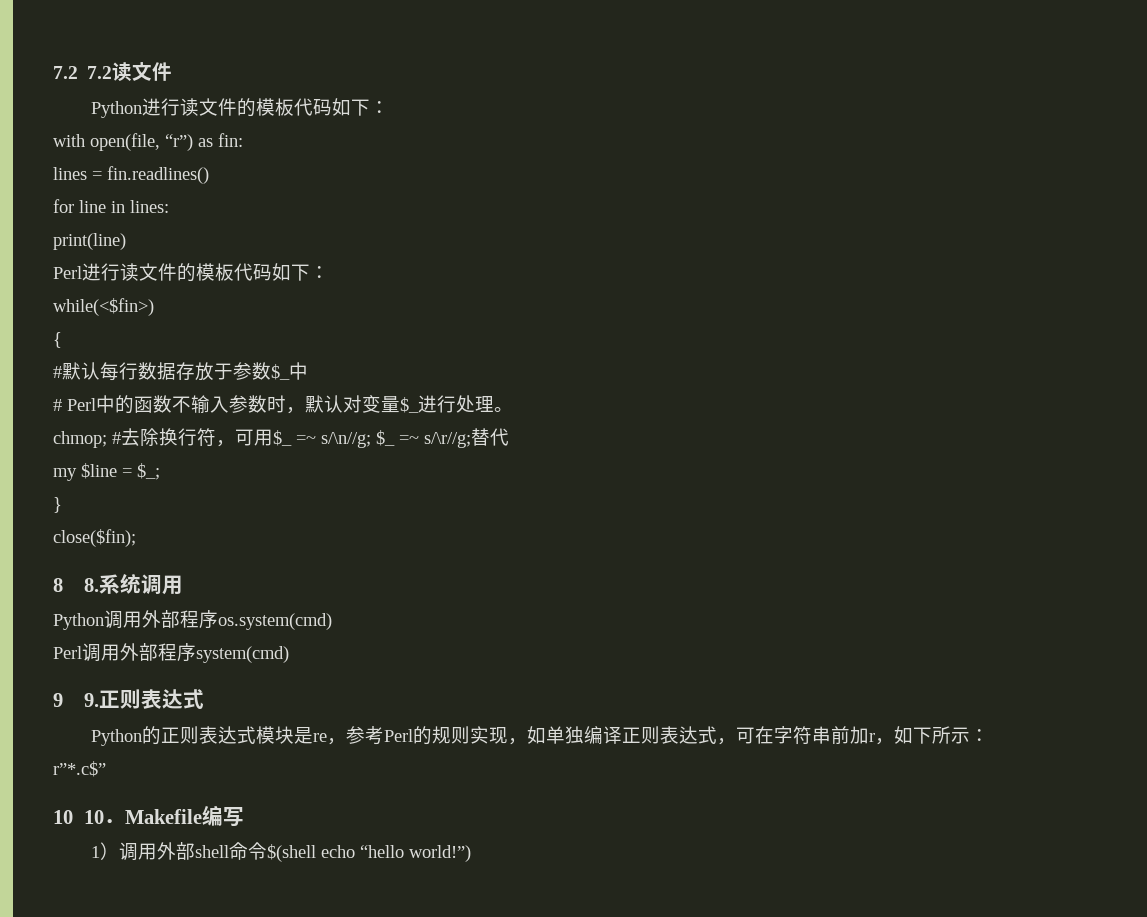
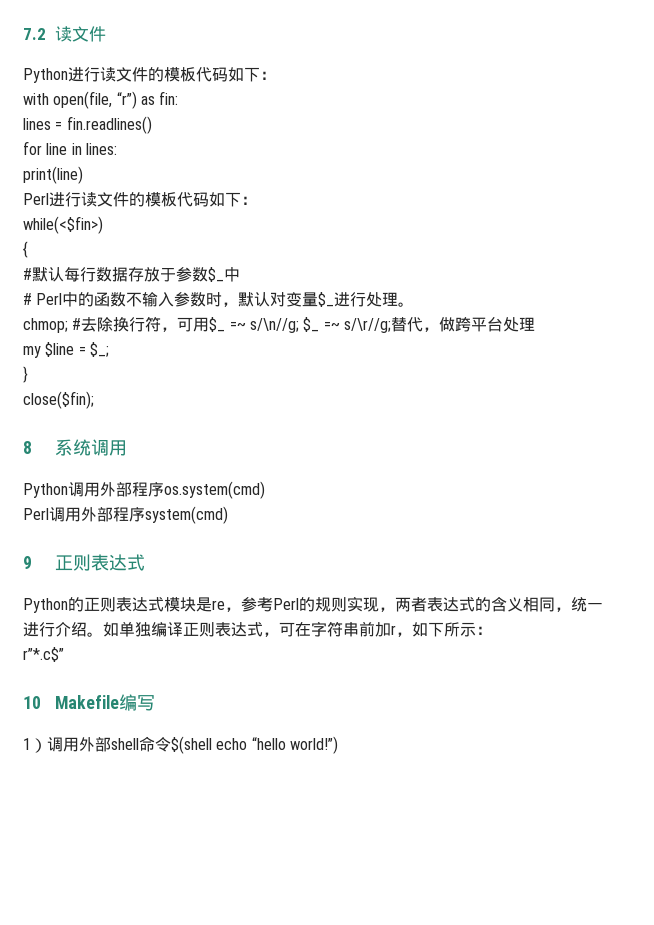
- 7.2 7.2读文件
+ 7.2读文件
- chmop; #去除换行符，可用$_ =~ s/\n//g; $_ =~ s/\r//g;替代
+ chmop; #去除换行符，可用$_ =~ s/\n//g; $_ =~ s/\r//g;替代，做跨平台处理
- 8 8.系统调用
+ 8系统调用
- 9 9.正则表达式
+ 9正则表达式
- Python的正则表达式模块是re，参考Perl的规则实现，如单独编译正则表达式，可在字符串前加r，如下所示：
+ Python的正则表达式模块是re，参考Perl的规则实现，两者表达式的含义相同，统一进行介绍。如单独编译正则表达式，可在字符串前加r，如下所示：
- 10 10．Makefile编写
+ 10 Makefile编写

